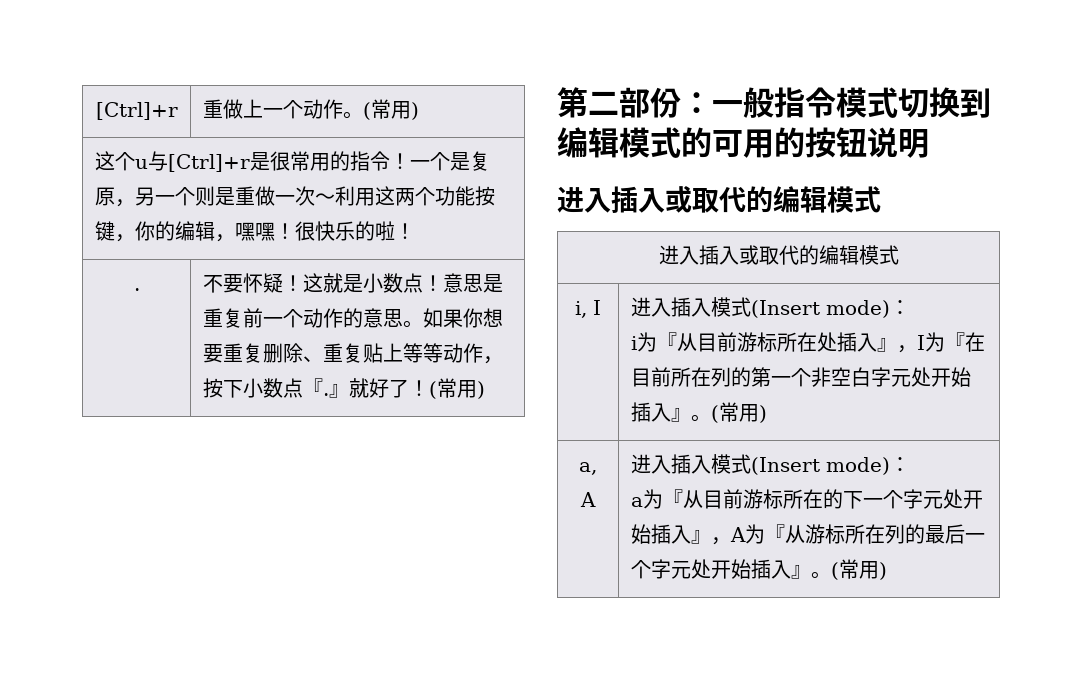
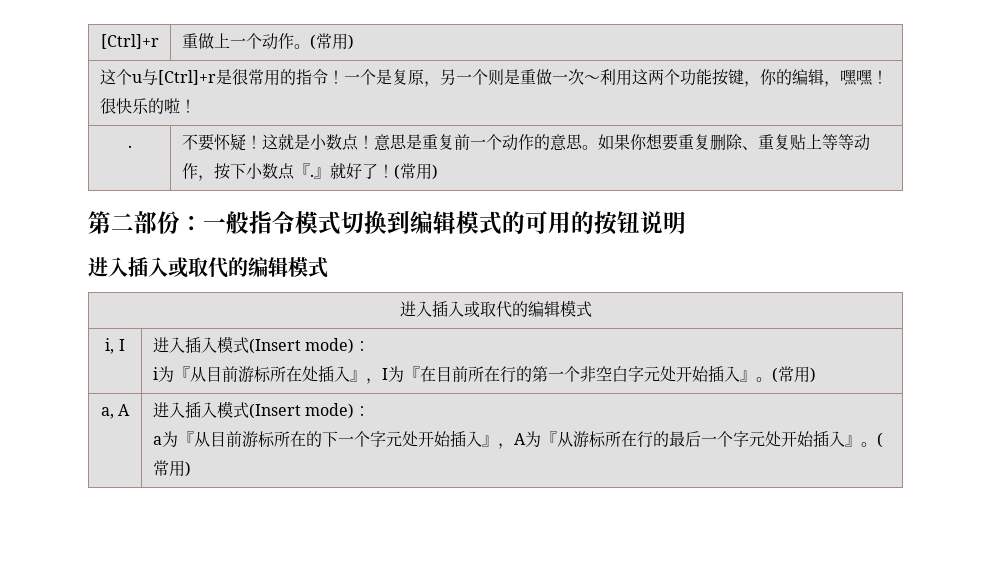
  i, I | 进入插入模式(Insert mode)：
- i为『从目前游标所在处插入』，I为『在目前所在列的第一个非空白字元处开始插入』。(常用)
+ i为『从目前游标所在处插入』，I为『在目前所在行的第一个非空白字元处开始插入』。(常用)
  a, A | 进入插入模式(Insert mode)：
- a为『从目前游标所在的下一个字元处开始插入』，A为『从游标所在列的最后一个字元处开始插入』。(常用)
+ a为『从目前游标所在的下一个字元处开始插入』，A为『从游标所在行的最后一个字元处开始插入』。(常用)

